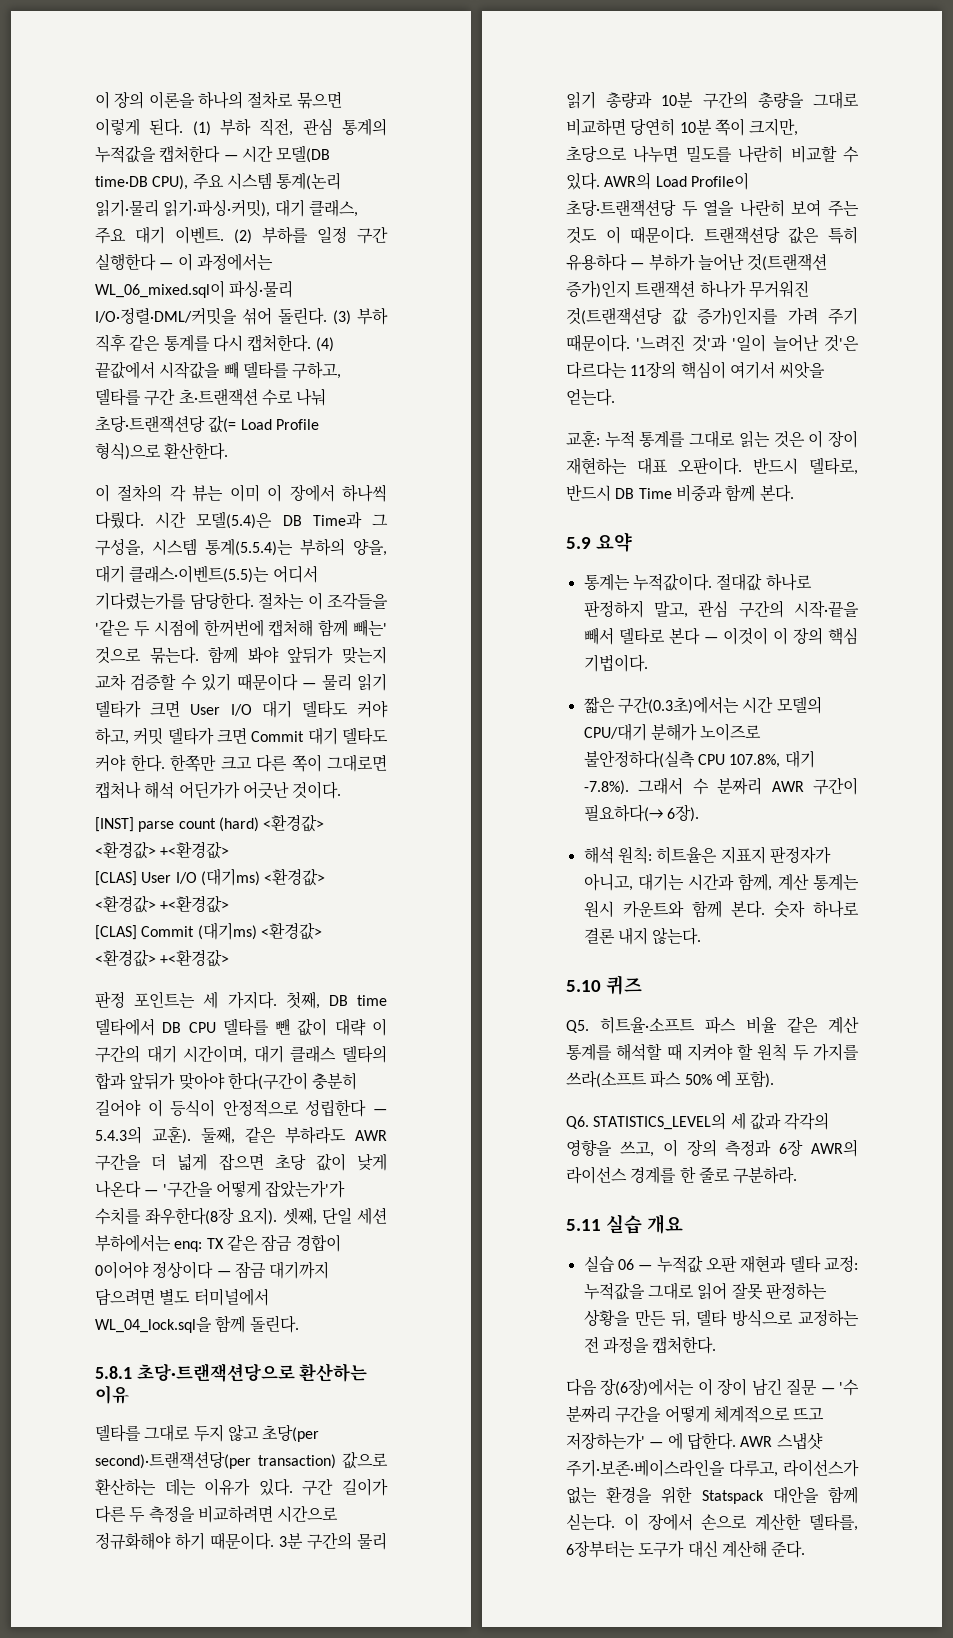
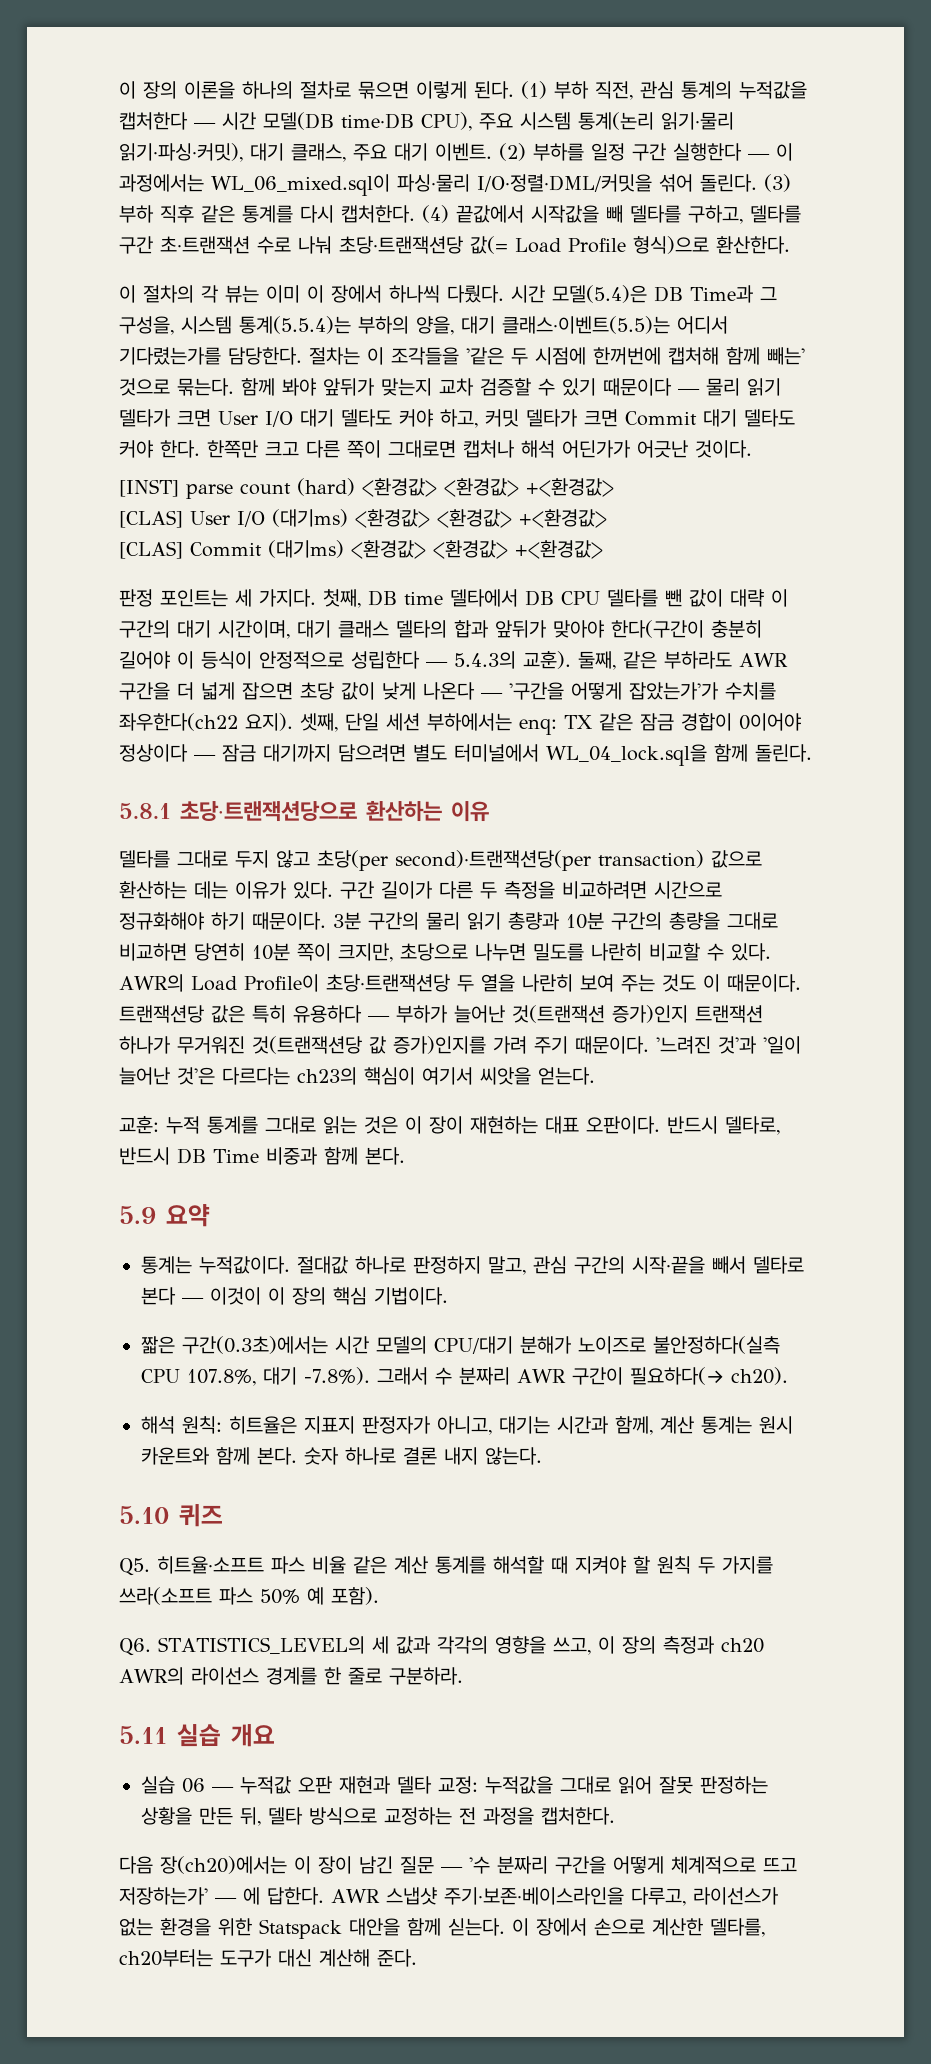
- 둘째, 같은 부하라도 AWR 구간을 더 넓게 잡으면 초당 값이 낮게 나온다 — '구간을 어떻게 잡았는가'가 수치를 좌우한다(8장 요지).
+ 둘째, 같은 부하라도 AWR 구간을 더 넓게 잡으면 초당 값이 낮게 나온다 — '구간을 어떻게 잡았는가'가 수치를 좌우한다(ch22 요지).
- '느려진 것'과 '일이 늘어난 것'은 다르다는 11장의 핵심이 여기서 씨앗을 얻는다.
+ '느려진 것'과 '일이 늘어난 것'은 다르다는 ch23의 핵심이 여기서 씨앗을 얻는다.
- 짧은 구간(0.3초)에서는 시간 모델의 CPU/대기 분해가 노이즈로 불안정하다(실측 CPU 107.8%, 대기 -7.8%). 그래서 수 분짜리 AWR 구간이 필요하다(→ 6장).
+ 짧은 구간(0.3초)에서는 시간 모델의 CPU/대기 분해가 노이즈로 불안정하다(실측 CPU 107.8%, 대기 -7.8%). 그래서 수 분짜리 AWR 구간이 필요하다(→ ch20).
- Q6. STATISTICS_LEVEL의 세 값과 각각의 영향을 쓰고, 이 장의 측정과 6장 AWR의 라이선스 경계를 한 줄로 구분하라.
+ Q6. STATISTICS_LEVEL의 세 값과 각각의 영향을 쓰고, 이 장의 측정과 ch20 AWR의 라이선스 경계를 한 줄로 구분하라.
- 다음 장(6장)에서는 이 장이 남긴 질문 — '수 분짜리 구간을 어떻게 체계적으로 뜨고 저장하는가' — 에 답한다.
+ 다음 장(ch20)에서는 이 장이 남긴 질문 — '수 분짜리 구간을 어떻게 체계적으로 뜨고 저장하는가' — 에 답한다.
- 이 장에서 손으로 계산한 델타를, 6장부터는 도구가 대신 계산해 준다.
+ 이 장에서 손으로 계산한 델타를, ch20부터는 도구가 대신 계산해 준다.

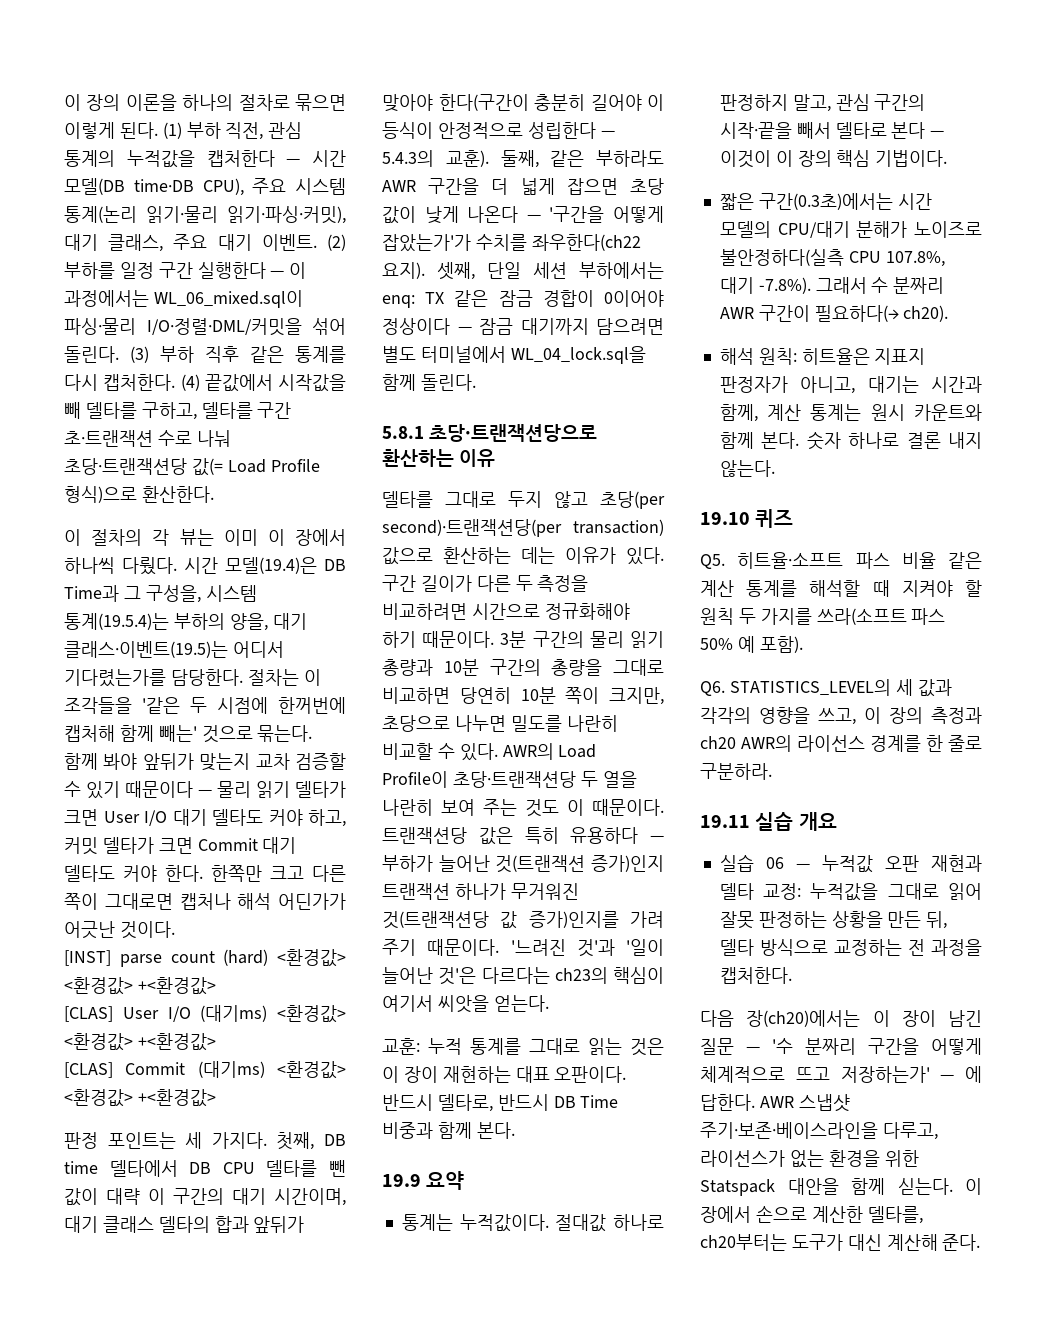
- 시간 모델(5.4)은 DB Time과 그 구성을, 시스템 통계(5.5.4)는 부하의 양을, 대기 클래스·이벤트(5.5)는 어디서 기다렸는가를 담당한다.
+ 시간 모델(19.4)은 DB Time과 그 구성을, 시스템 통계(19.5.4)는 부하의 양을, 대기 클래스·이벤트(19.5)는 어디서 기다렸는가를 담당한다.
- 5.9 요약
+ 19.9 요약
- 5.10 퀴즈
+ 19.10 퀴즈
- 5.11 실습 개요
+ 19.11 실습 개요

